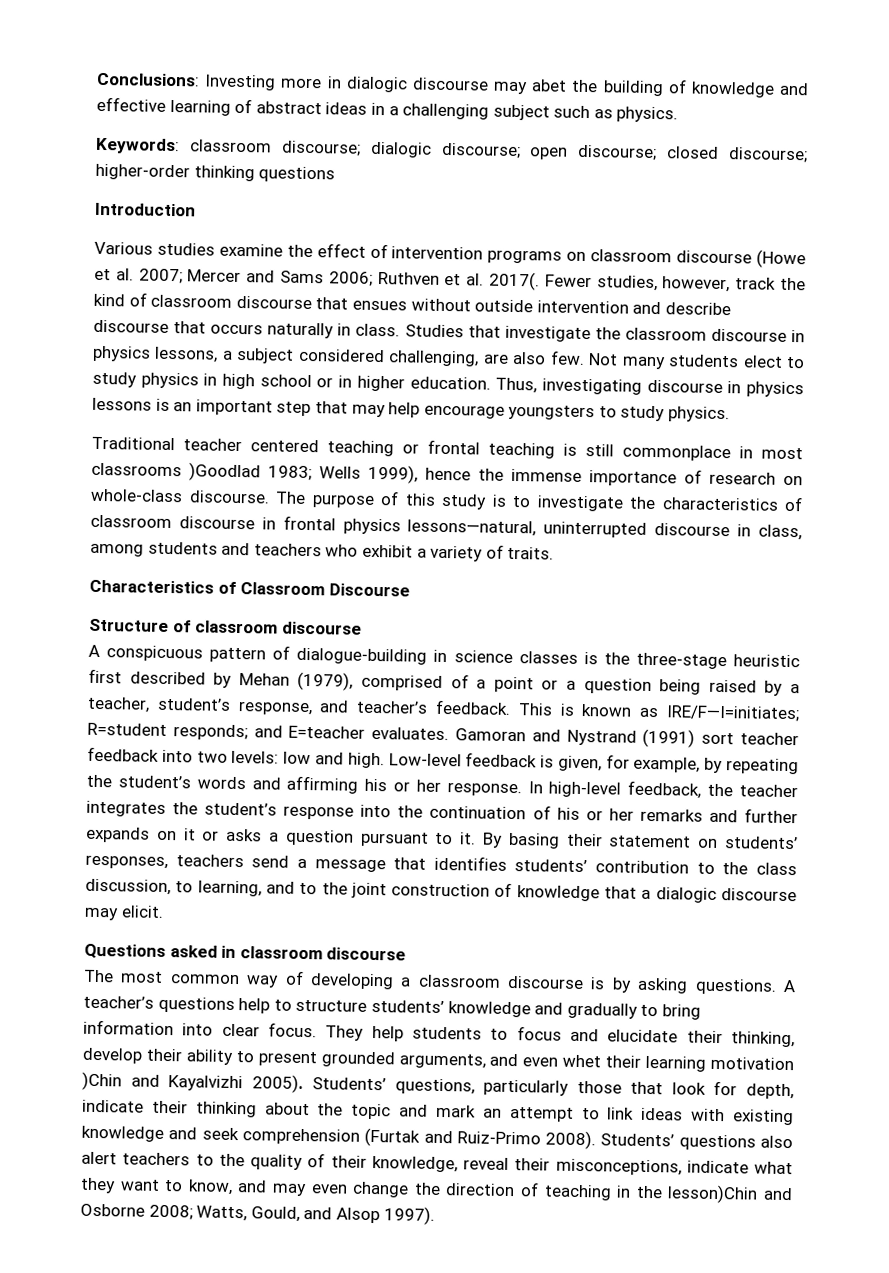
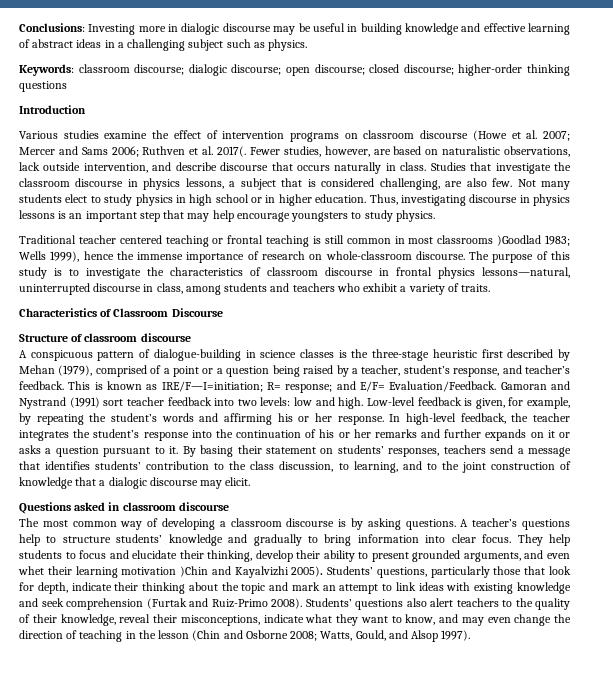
- Conclusions: Investing more in dialogic discourse may abet the building of knowledge and effective learning of abstract ideas in a challenging subject such as physics.
+ Conclusions: Investing more in dialogic discourse may be useful in building knowledge and effective learning of abstract ideas in a challenging subject such as physics.
- Fewer studies, however, track the kind of classroom discourse that ensues without outside intervention and describe discourse that occurs naturally in class.
+ Fewer studies, however, are based on naturalistic observations, lack outside intervention, and describe discourse that occurs naturally in class.
- Studies that investigate the classroom discourse in physics lessons, a subject considered challenging, are also few.
+ Studies that investigate the classroom discourse in physics lessons, a subject that is considered challenging, are also few.
- Traditional teacher centered teaching or frontal teaching is still commonplace in most classrooms )Goodlad 1983; Wells 1999), hence the immense importance of research on whole-class discourse.
+ Traditional teacher centered teaching or frontal teaching is still common in most classrooms )Goodlad 1983; Wells 1999), hence the immense importance of research on whole-classroom discourse.
- This is known as IRE/F—I=initiates; R=student responds; and E=teacher evaluates.
+ This is known as IRE/F—I=initiation; R= response; and E/F= Evaluation/Feedback.
- Students’ questions also alert teachers to the quality of their knowledge, reveal their misconceptions, indicate what they want to know, and may even change the direction of teaching in the lesson)Chin and Osborne 2008; Watts, Gould, and Alsop 1997).
+ Students’ questions also alert teachers to the quality of their knowledge, reveal their misconceptions, indicate what they want to know, and may even change the direction of teaching in the lesson (Chin and Osborne 2008; Watts, Gould, and Alsop 1997).

